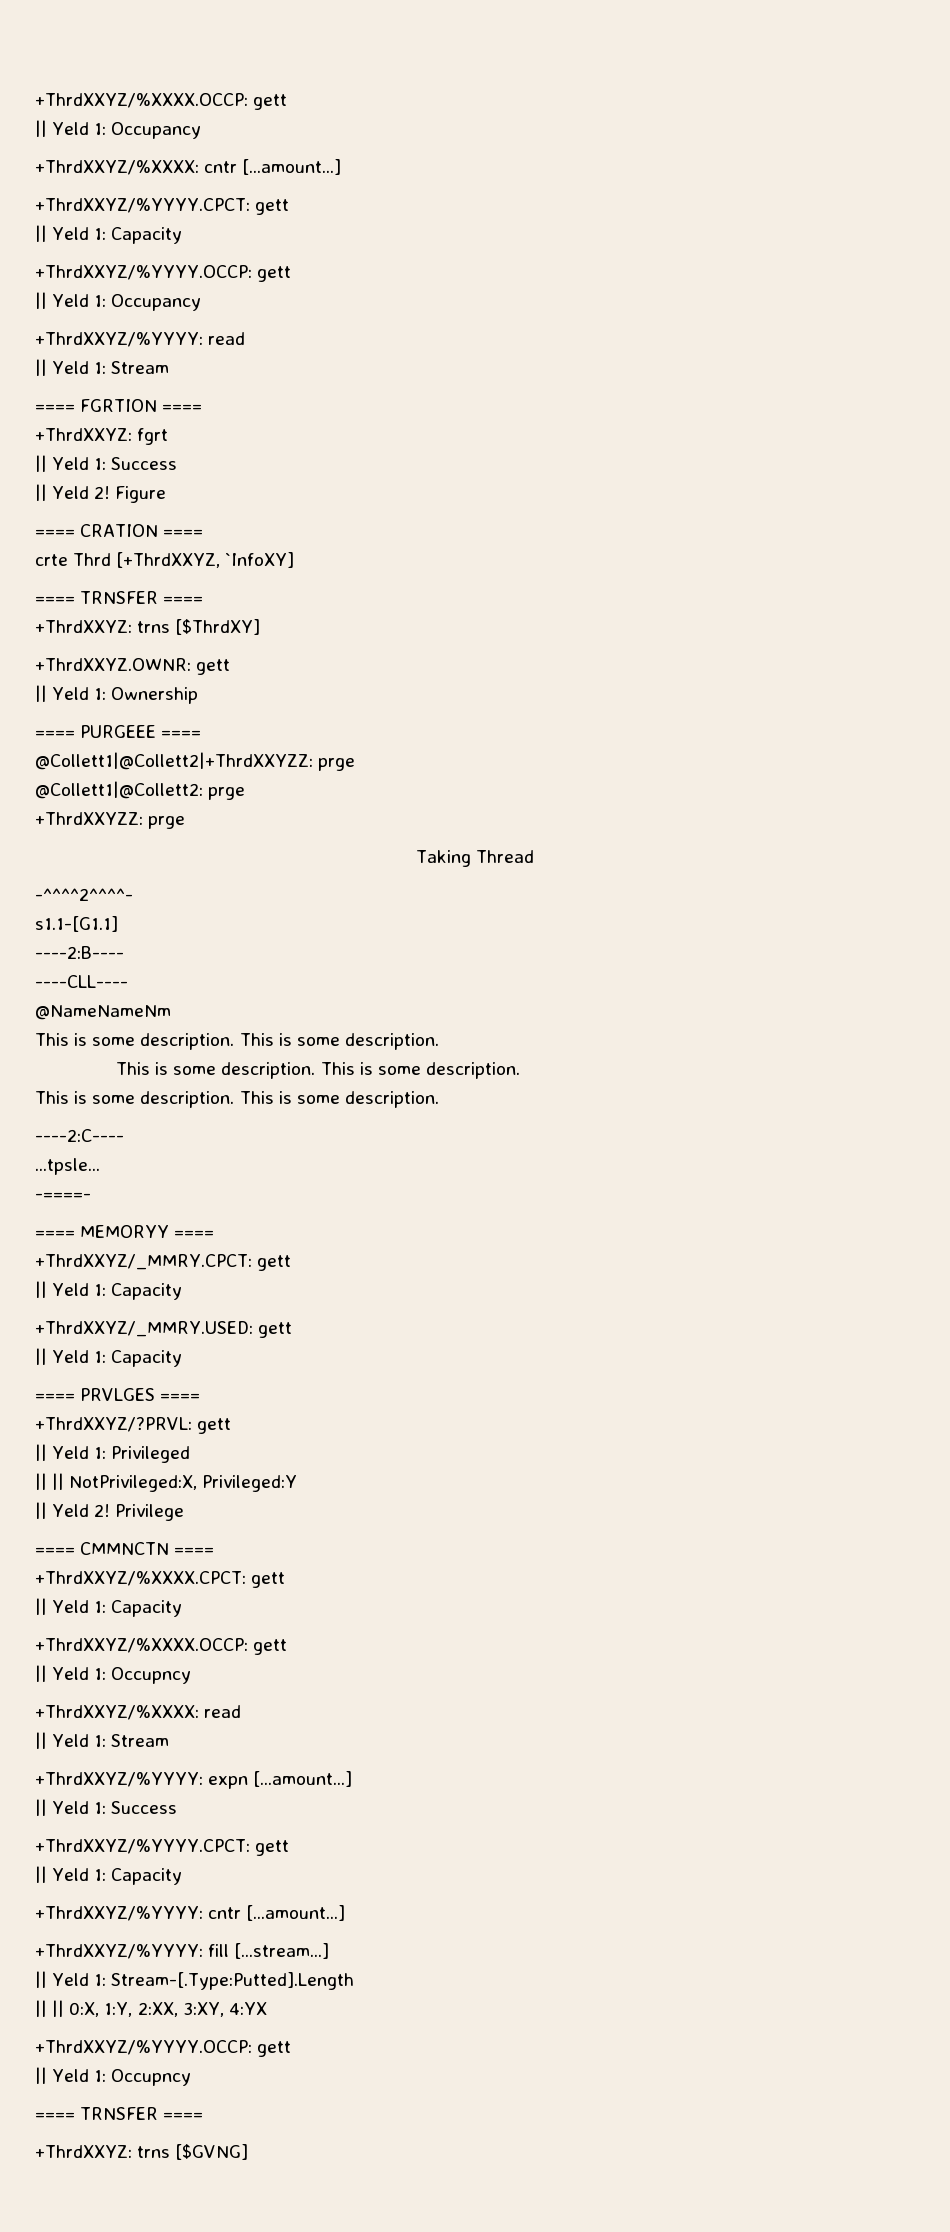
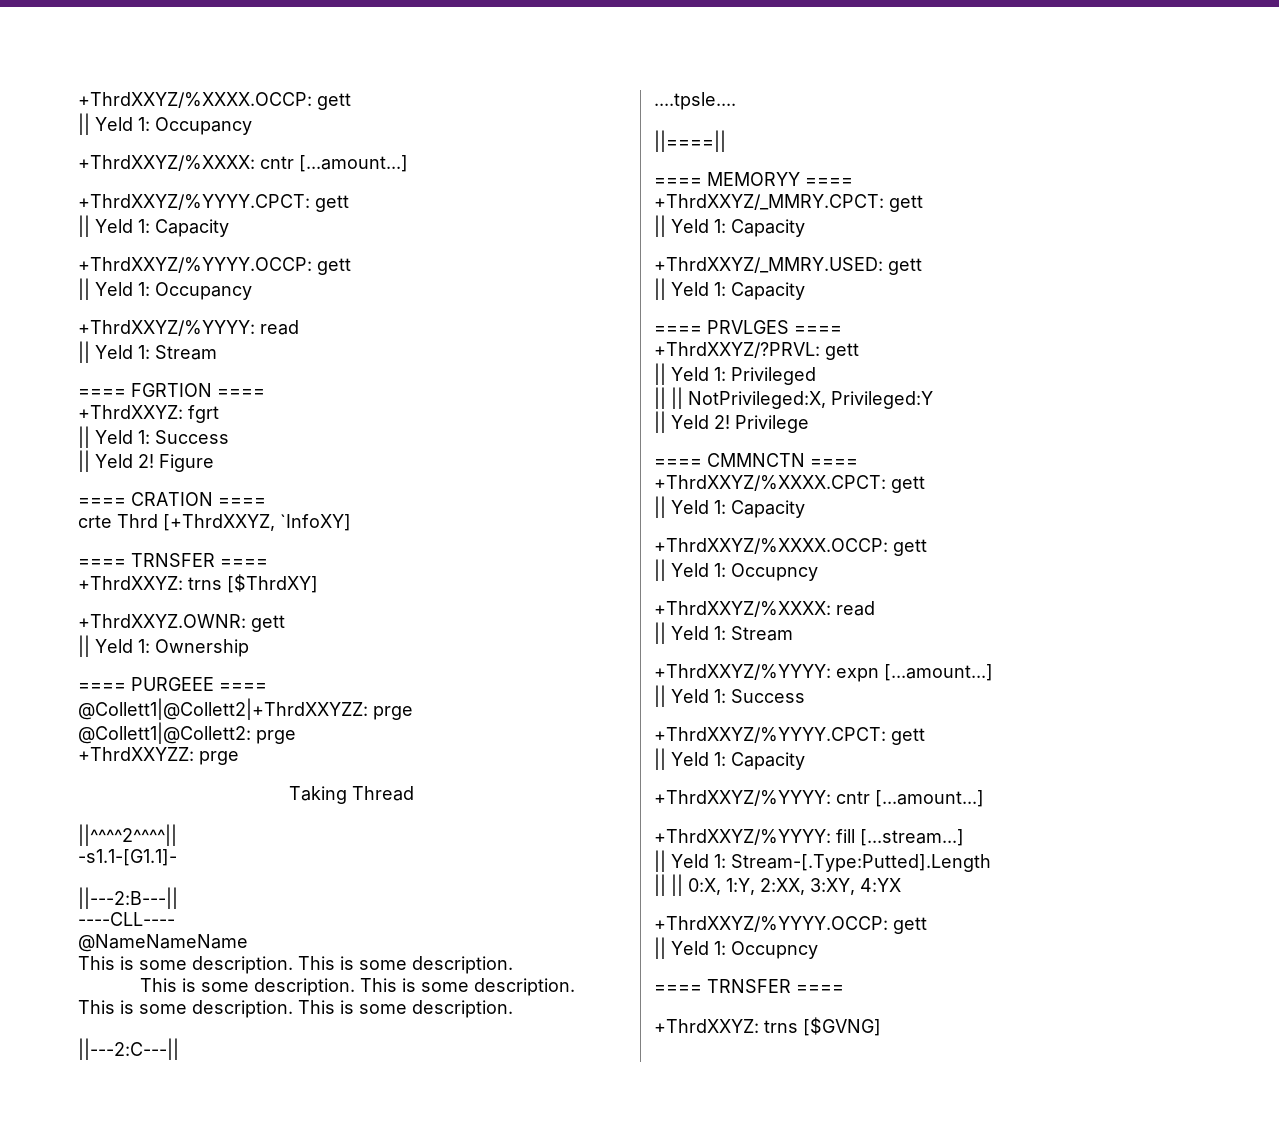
- -^^^^2^^^^-
- s1.1-[G1.1]
- ----2:B----
+ ||^^^^2^^^^||
+ -s1.1-[G1.1]-
+ ||---2:B---||
- @NameNameNm
+ @NameNameName
- ----2:C----
- ...tpsle...
- -====-
+ ||---2:C---||
+ ....tpsle....
+ ||====||

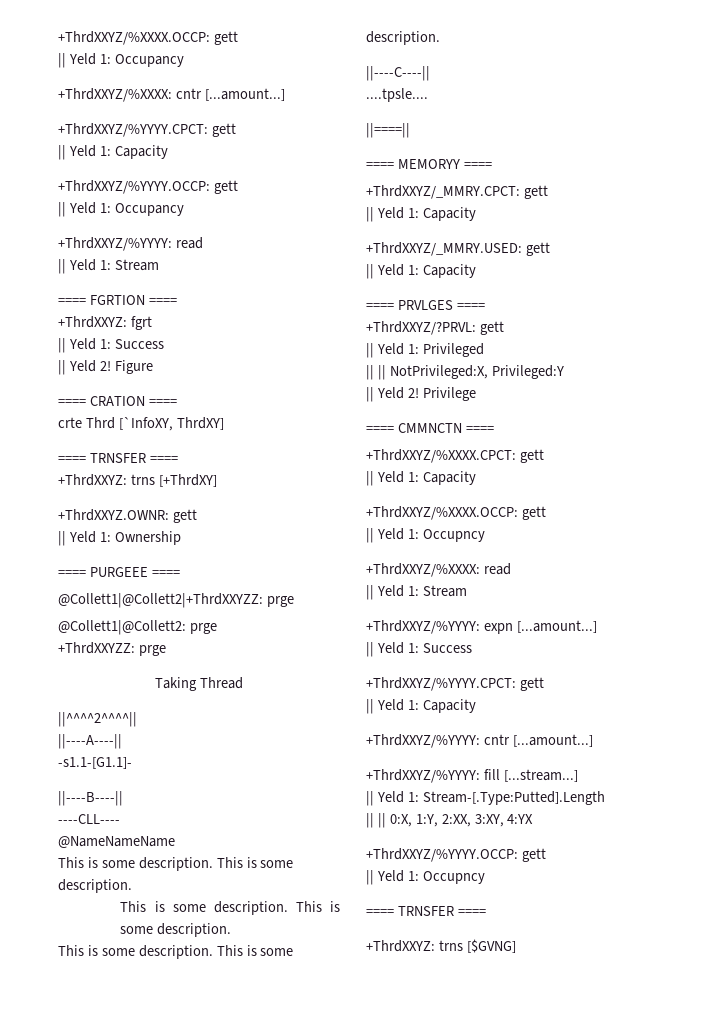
- crte Thrd [+ThrdXXYZ, `InfoXY]
+ crte Thrd [`InfoXY, ThrdXY]
  ==== TRNSFER ====
- +ThrdXXYZ: trns [$ThrdXY]
+ +ThrdXXYZ: trns [+ThrdXY]
+ ||----A----||
- ||---2:B---||
+ ||----B----||
- ||---2:C---||
+ ||----C----||

